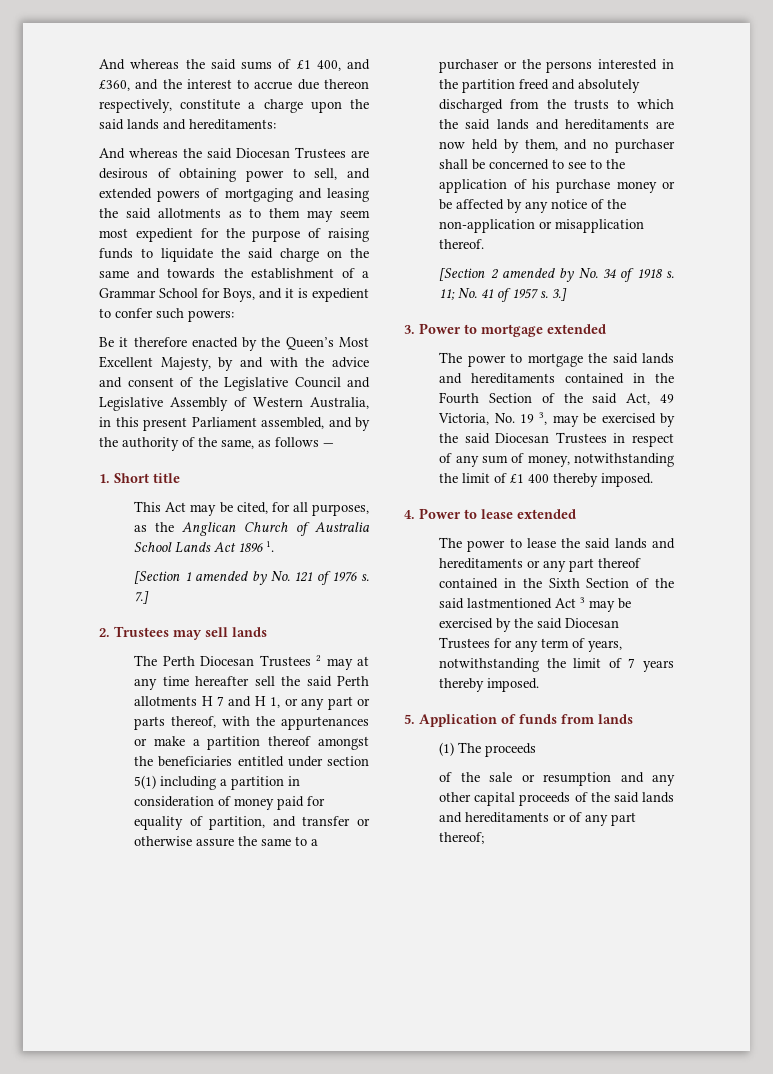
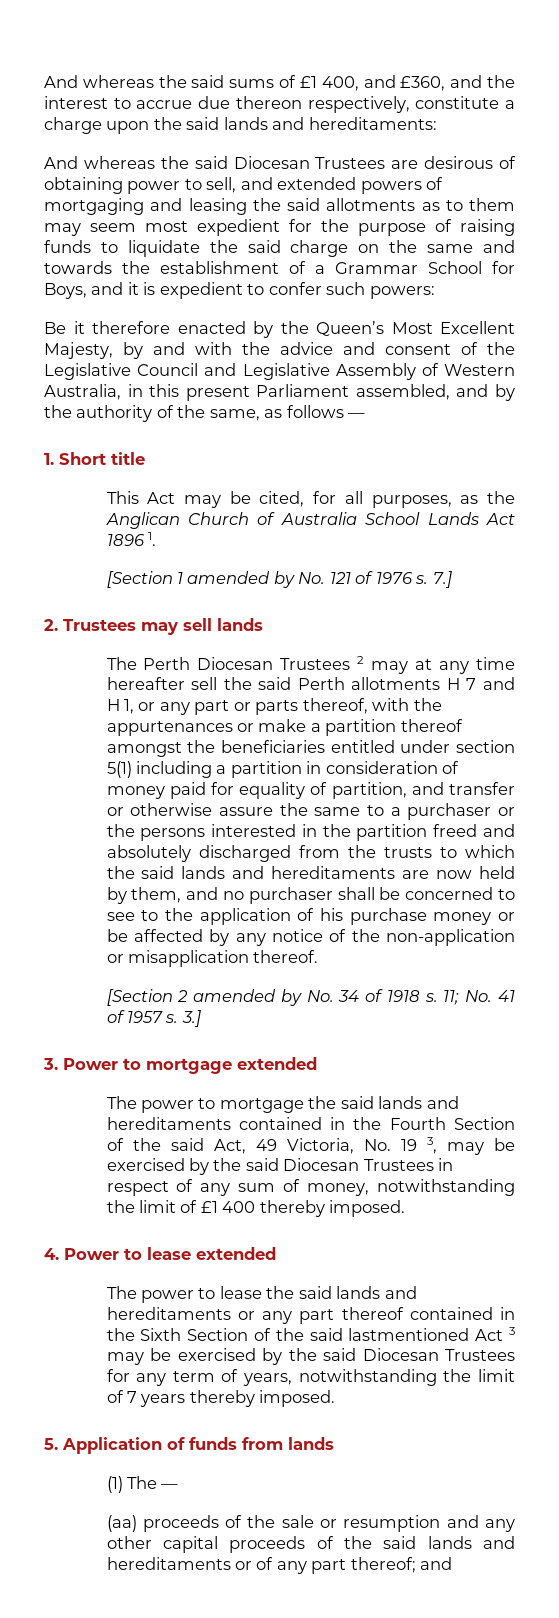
- (1) The proceeds
- of the sale or resumption and any other capital proceeds of the said lands and hereditaments or of any part thereof;
+ (1) The —
+ (aa) proceeds of the sale or resumption and any other capital proceeds of the said lands and hereditaments or of any part thereof; and

